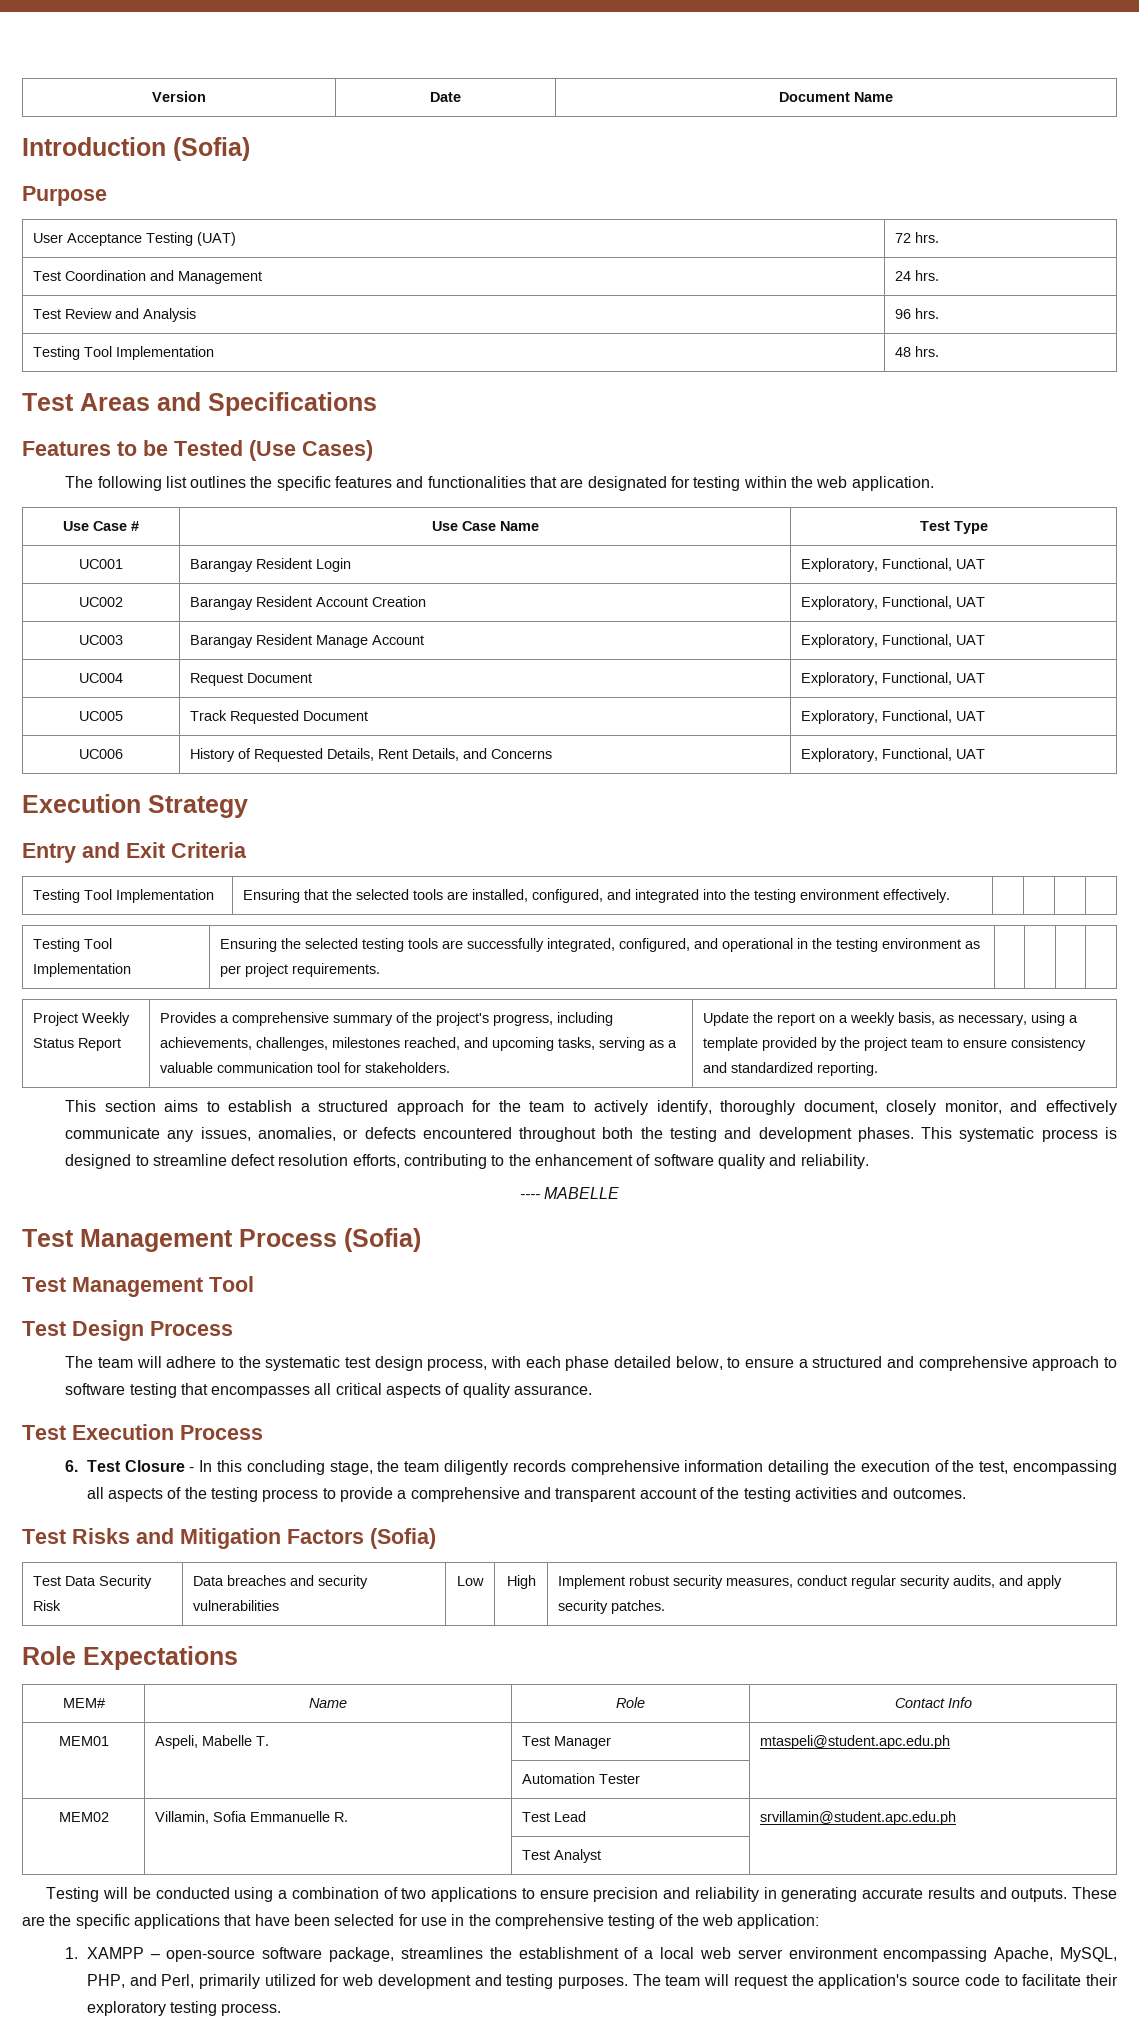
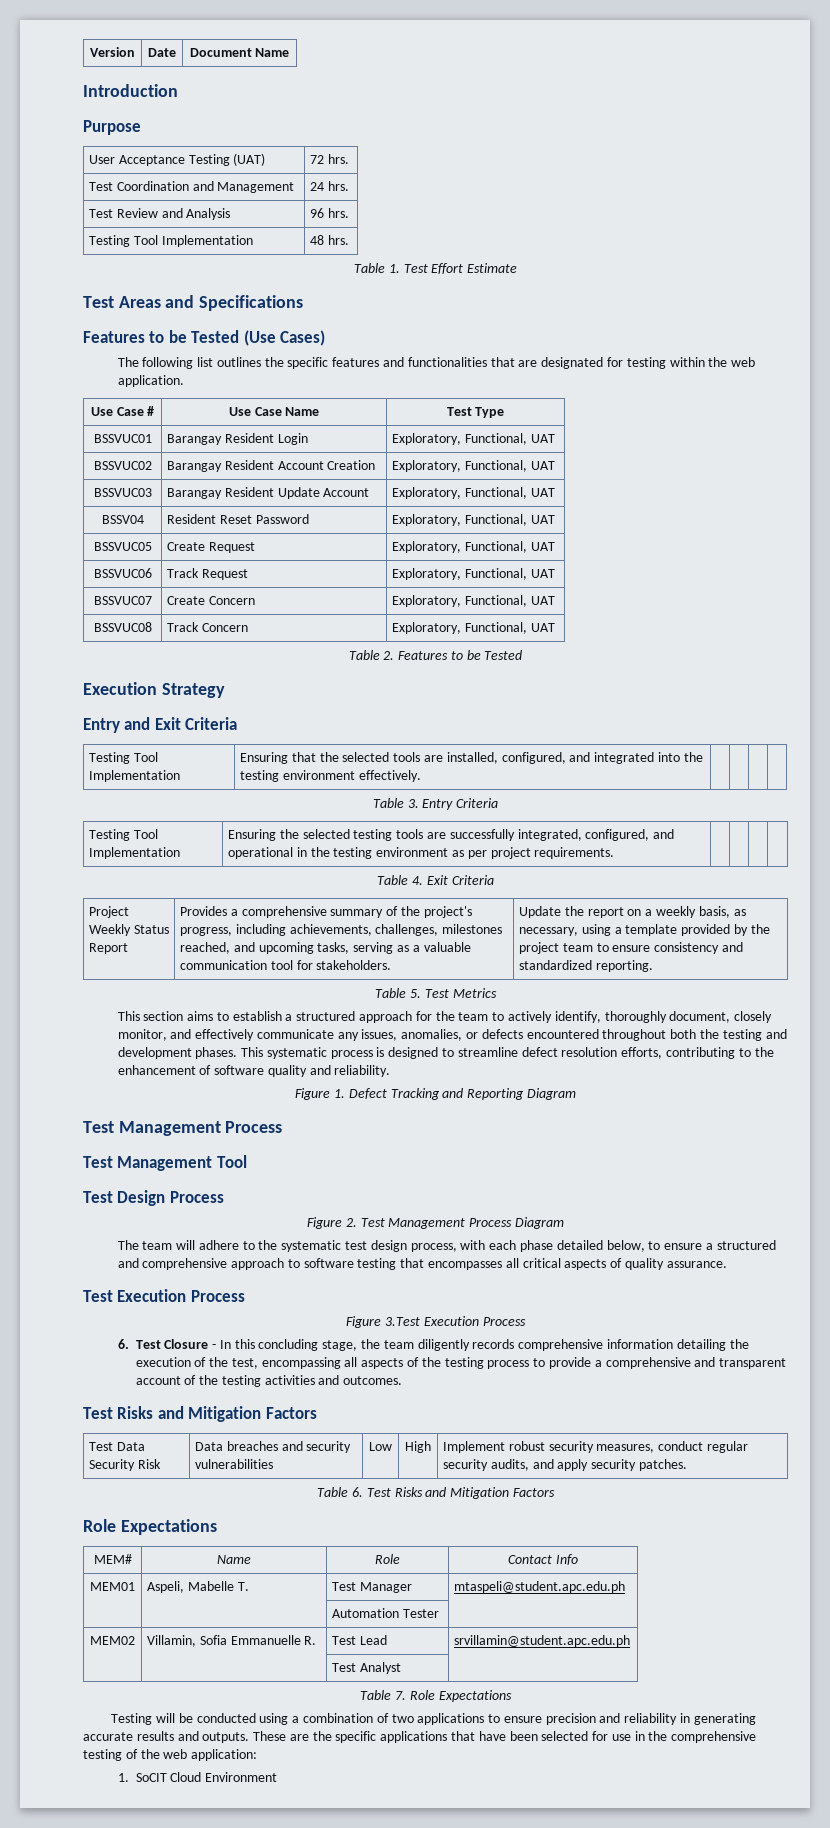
- Introduction (Sofia)
+ Introduction
+ Table 1. Test Effort Estimate
- UC001 | Barangay Resident Login | Exploratory, Functional, UAT
+ BSSVUC01 | Barangay Resident Login | Exploratory, Functional, UAT
- UC002 | Barangay Resident Account Creation | Exploratory, Functional, UAT
+ BSSVUC02 | Barangay Resident Account Creation | Exploratory, Functional, UAT
- UC003 | Barangay Resident Manage Account | Exploratory, Functional, UAT
+ BSSVUC03 | Barangay Resident Update Account | Exploratory, Functional, UAT
- UC004 | Request Document | Exploratory, Functional, UAT
- UC005 | Track Requested Document | Exploratory, Functional, UAT
- UC006 | History of Requested Details, Rent Details, and Concerns | Exploratory, Functional, UAT
+ BSSV04 | Resident Reset Password | Exploratory, Functional, UAT
+ BSSVUC05 | Create Request | Exploratory, Functional, UAT
+ BSSVUC06 | Track Request | Exploratory, Functional, UAT
+ BSSVUC07 | Create Concern | Exploratory, Functional, UAT
+ BSSVUC08 | Track Concern | Exploratory, Functional, UAT
+ Table 2. Features to be Tested
+ Table 3. Entry Criteria
+ Table 4. Exit Criteria
+ Table 5. Test Metrics
- ---- MABELLE
- Test Management Process (Sofia)
+ Figure 1. Defect Tracking and Reporting Diagram
+ Test Management Process
+ Figure 2. Test Management Process Diagram
+ Figure 3.Test Execution Process
  6. Test Closure - In this concluding stage, the team diligently records comprehensive information detailing the execution of the test, encompassing all aspects of the testing process to provide a comprehensive and transparent account of the testing activities and outcomes.
- Test Risks and Mitigation Factors (Sofia)
+ Test Risks and Mitigation Factors
+ Table 6. Test Risks and Mitigation Factors
+ Table 7. Role Expectations
- 1. XAMPP – open-source software package, streamlines the establishment of a local web server environment encompassing Apache, MySQL, PHP, and Perl, primarily utilized for web development and testing purposes. The team will request the application's source code to facilitate their exploratory testing process.
+ 1. SoCIT Cloud Environment

